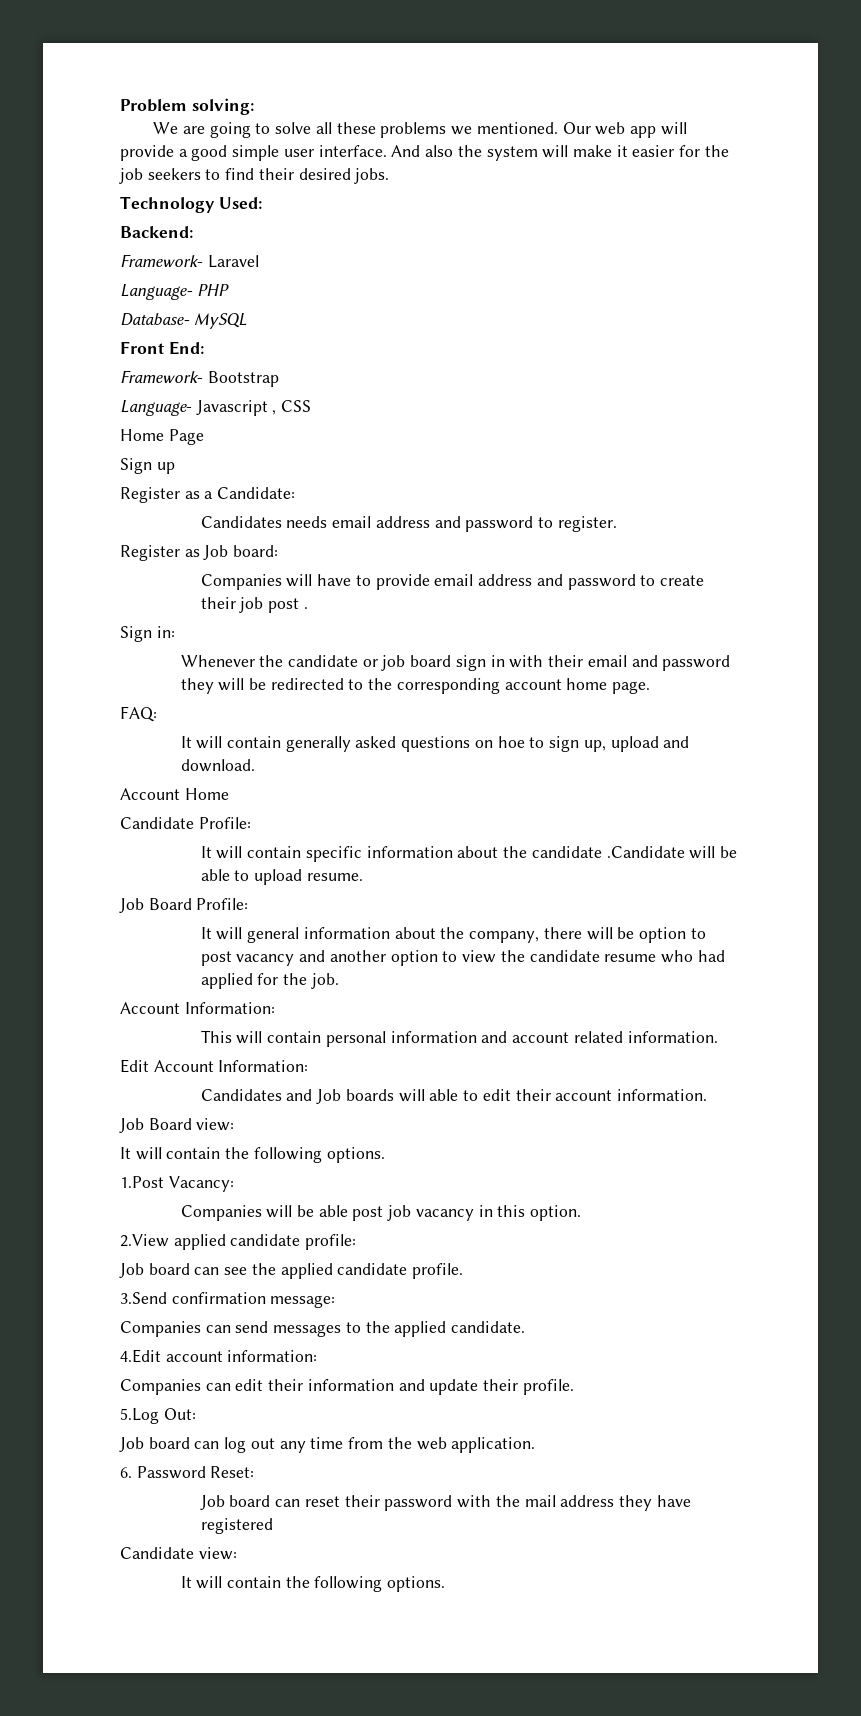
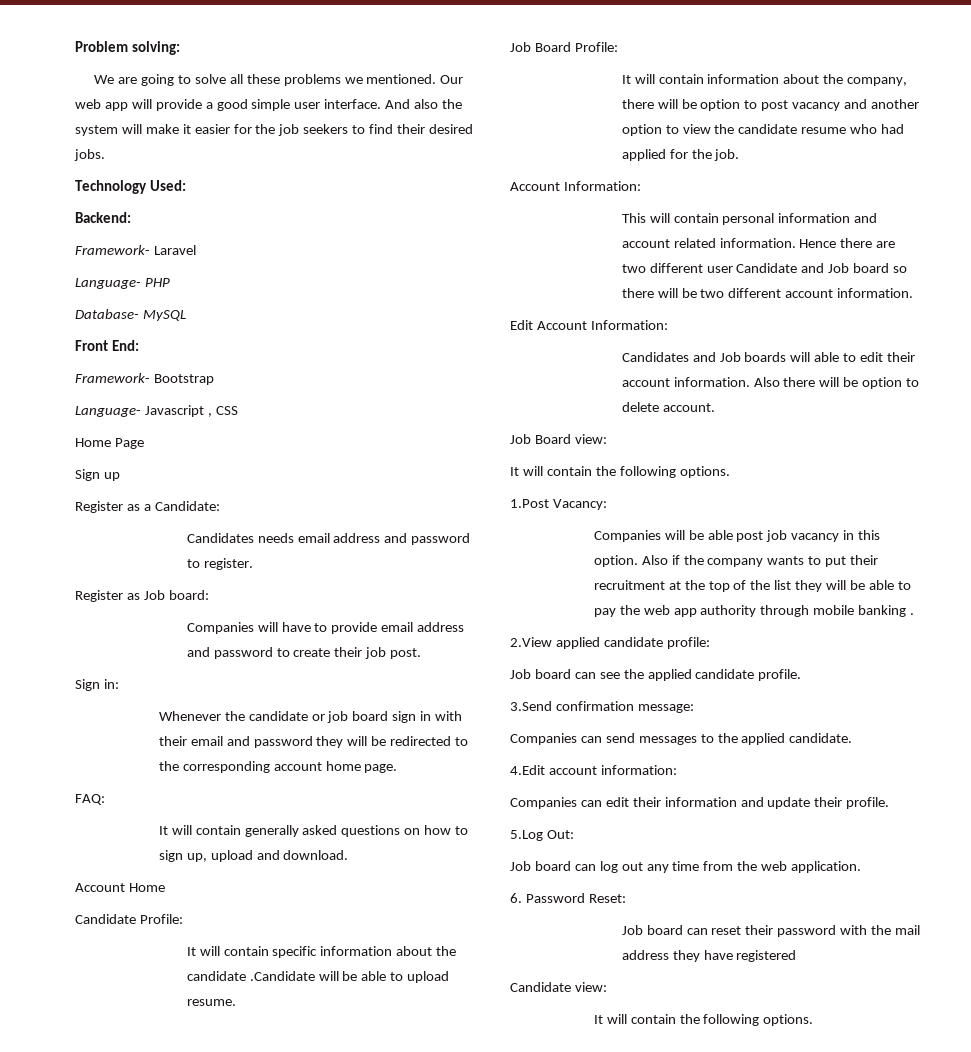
- Companies will have to provide email address and password to create their job post .
+ Companies will have to provide email address and password to create their job post.
- It will contain generally asked questions on hoe to sign up, upload and download.
+ It will contain generally asked questions on how to sign up, upload and download.
- It will general information about the company, there will be option to post vacancy and another option to view the candidate resume who had applied for the job.
+ It will contain information about the company, there will be option to post vacancy and another option to view the candidate resume who had applied for the job.
+ Hence there are two different user Candidate and Job board so there will be two different account information.
+ Also there will be option to delete account.
+ Also if the company wants to put their recruitment at the top of the list they will be able to pay the web app authority through mobile banking .

